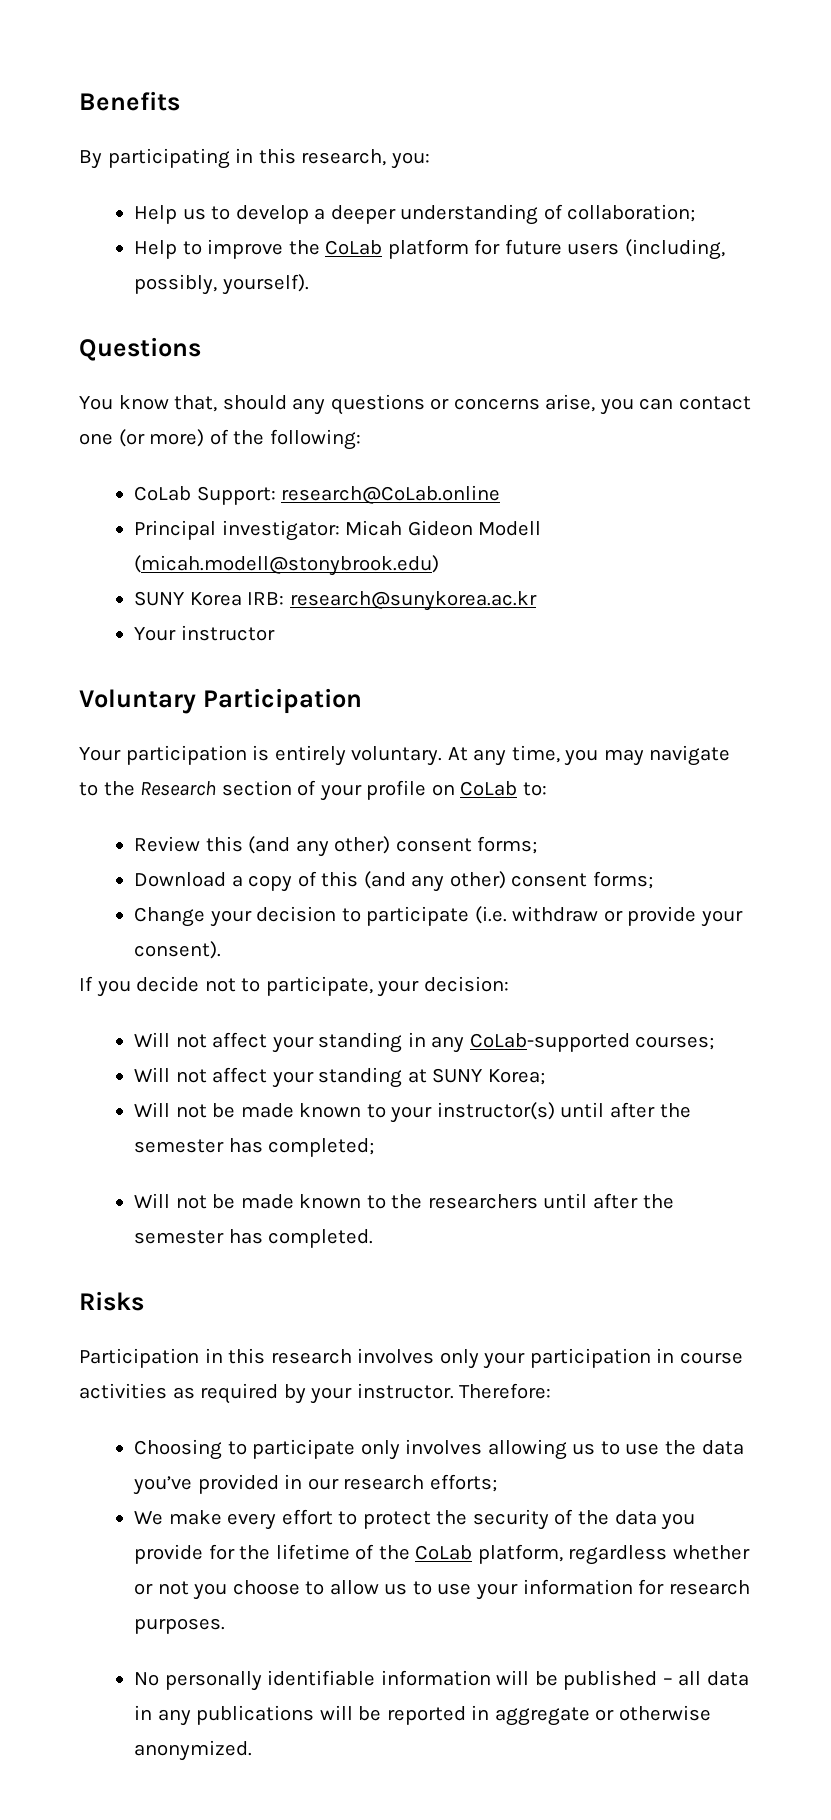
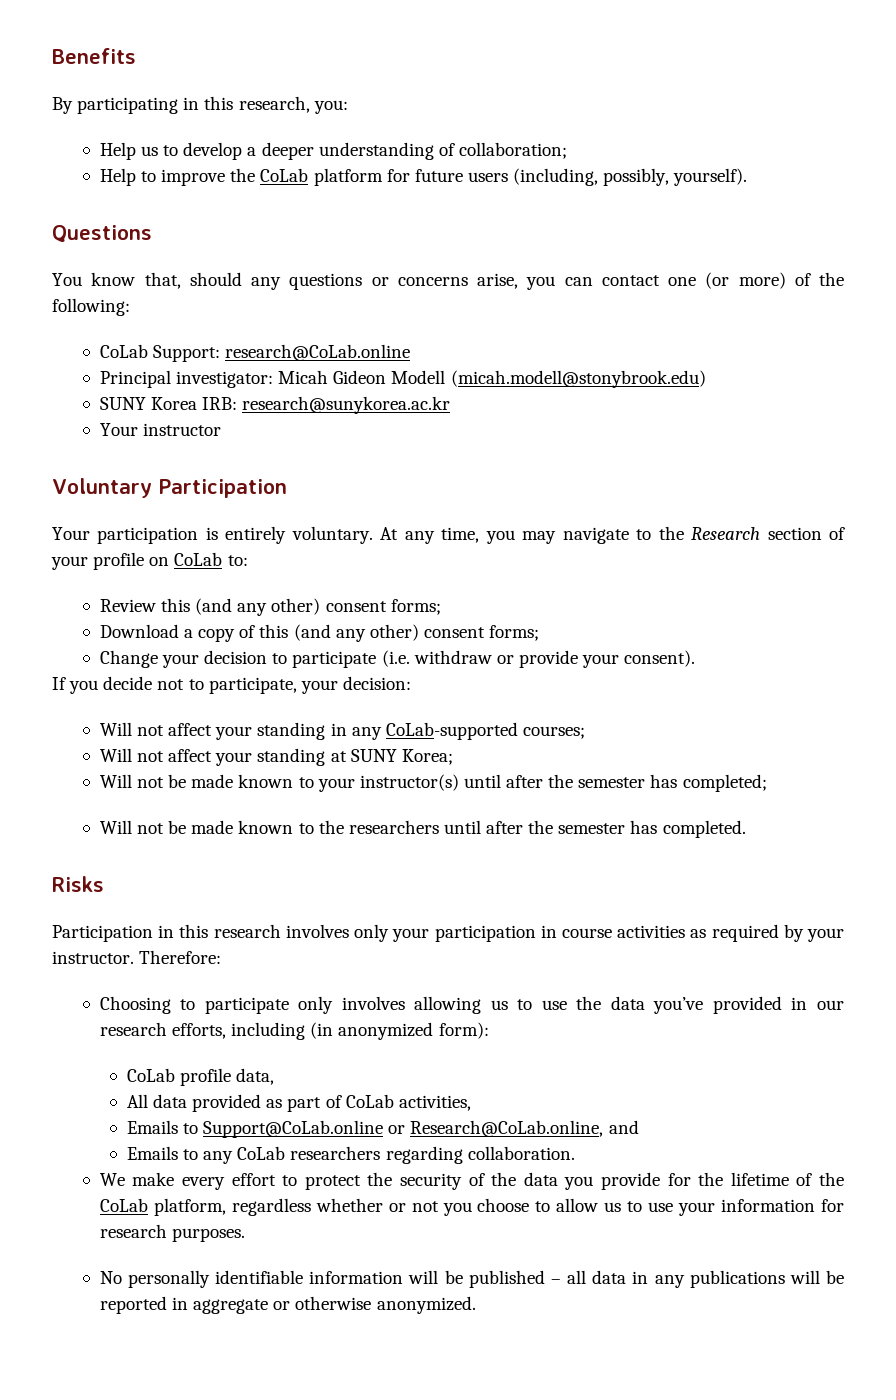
- Choosing to participate only involves allowing us to use the data you’ve provided in our research efforts;
+ Choosing to participate only involves allowing us to use the data you’ve provided in our research efforts, including (in anonymized form):
+ CoLab profile data,
+ All data provided as part of CoLab activities,
+ Emails to Support@CoLab.online or Research@CoLab.online, and
+ Emails to any CoLab researchers regarding collaboration.

